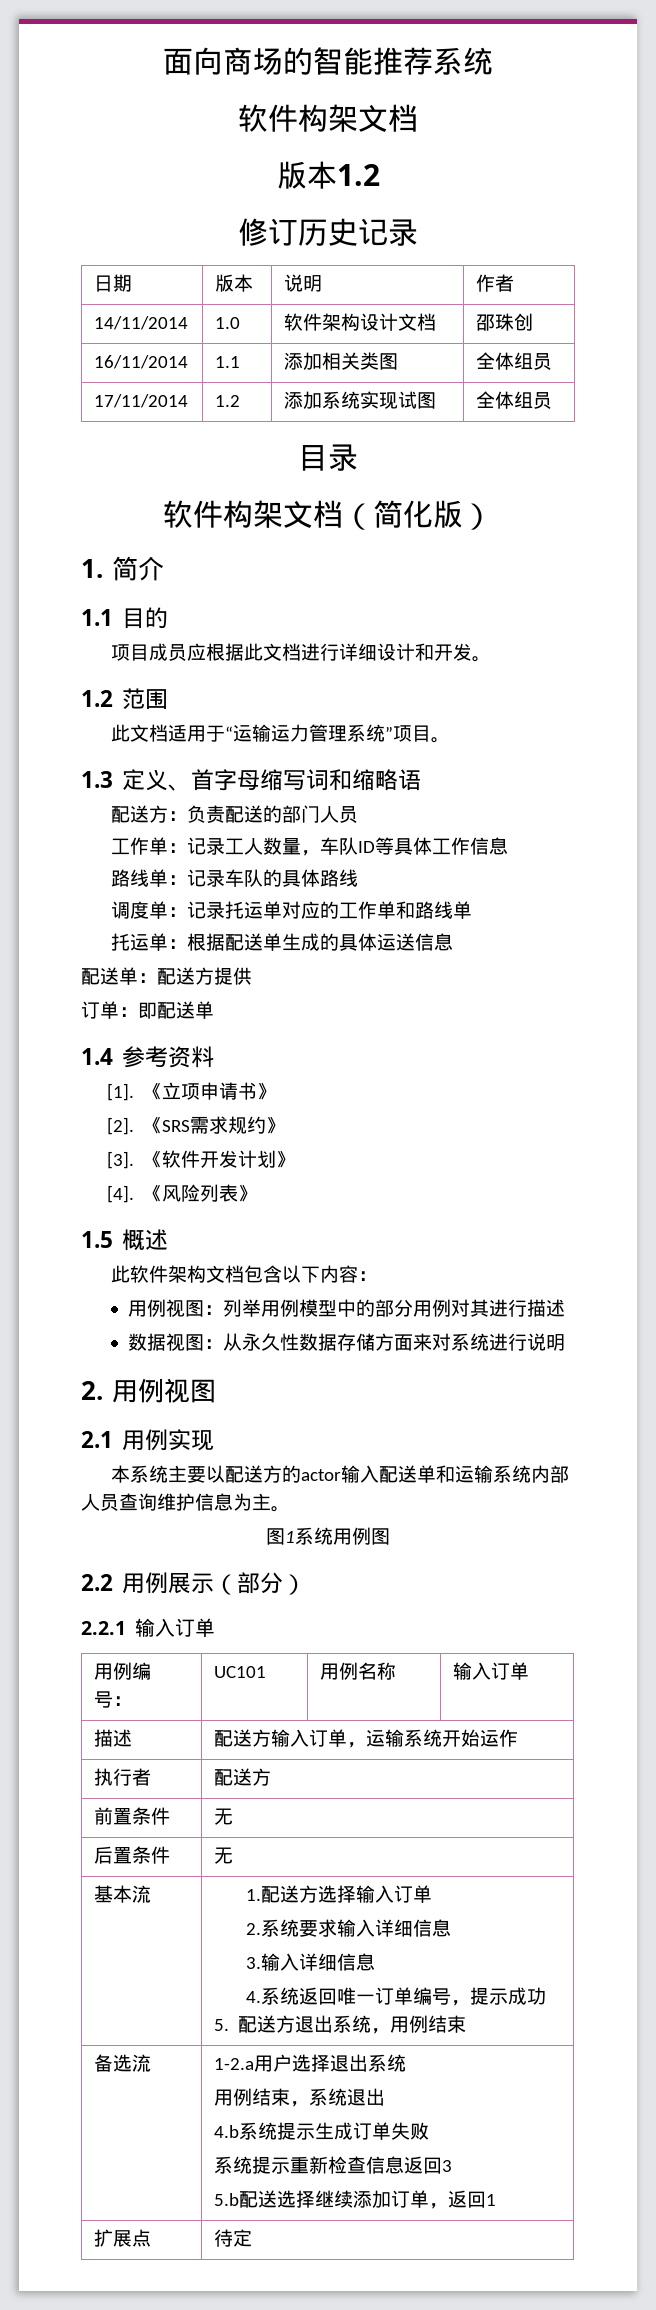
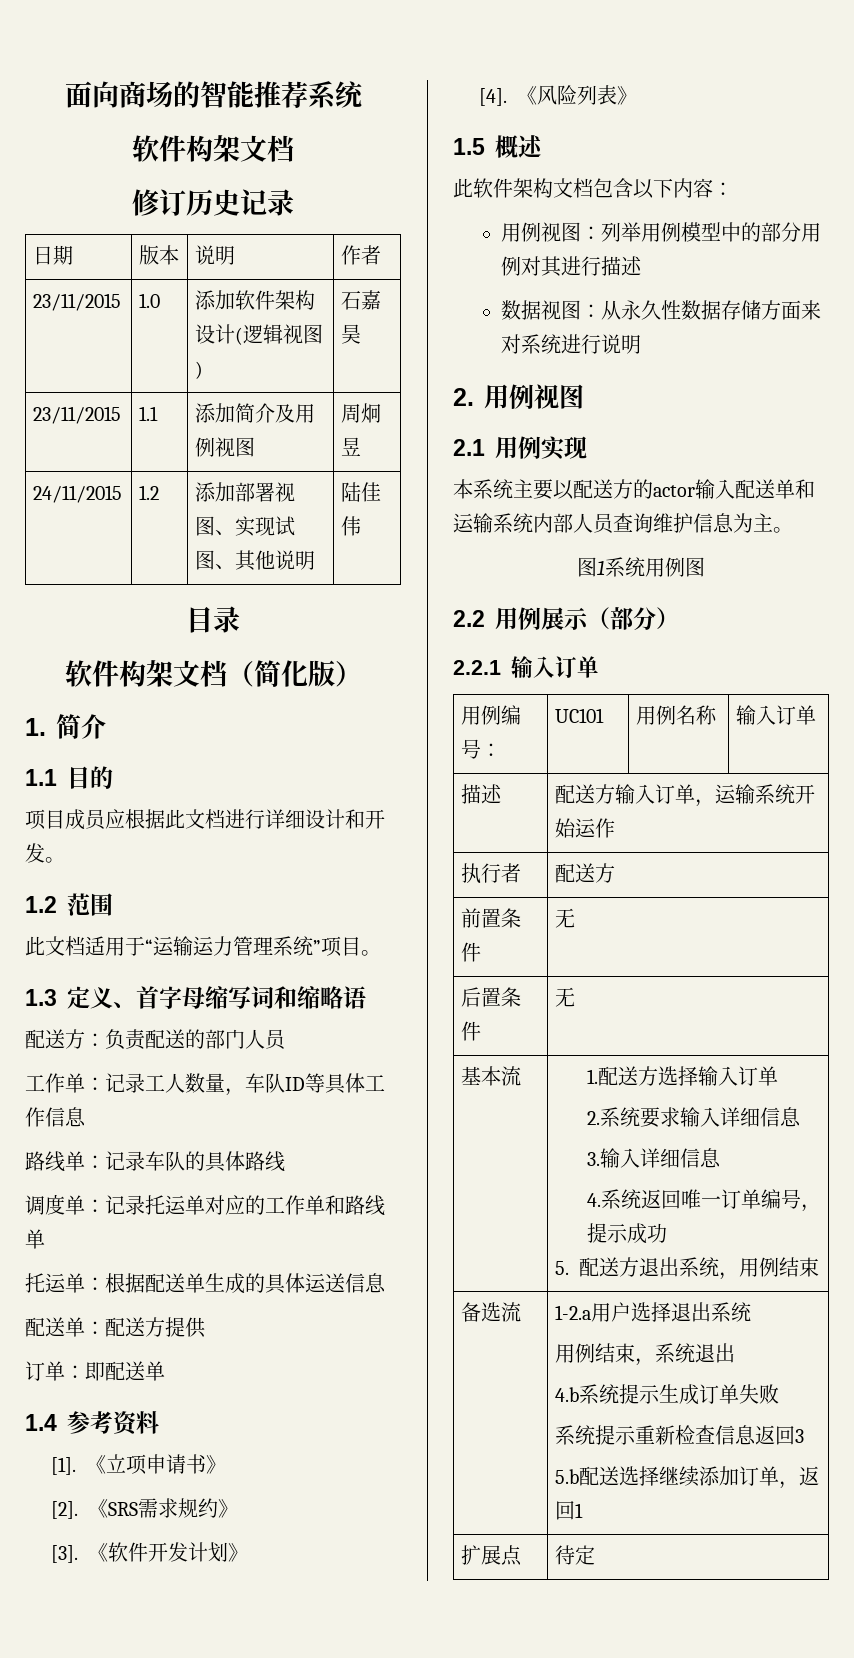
- 版本1.2
- 14/11/2014 | 1.0 | 软件架构设计文档 | 邵珠创
- 16/11/2014 | 1.1 | 添加相关类图 | 全体组员
- 17/11/2014 | 1.2 | 添加系统实现试图 | 全体组员
+ 23/11/2015 | 1.0 | 添加软件架构设计(逻辑视图) | 石嘉昊
+ 23/11/2015 | 1.1 | 添加简介及用例视图 | 周炯昱
+ 24/11/2015 | 1.2 | 添加部署视图、实现试图、其他说明 | 陆佳伟

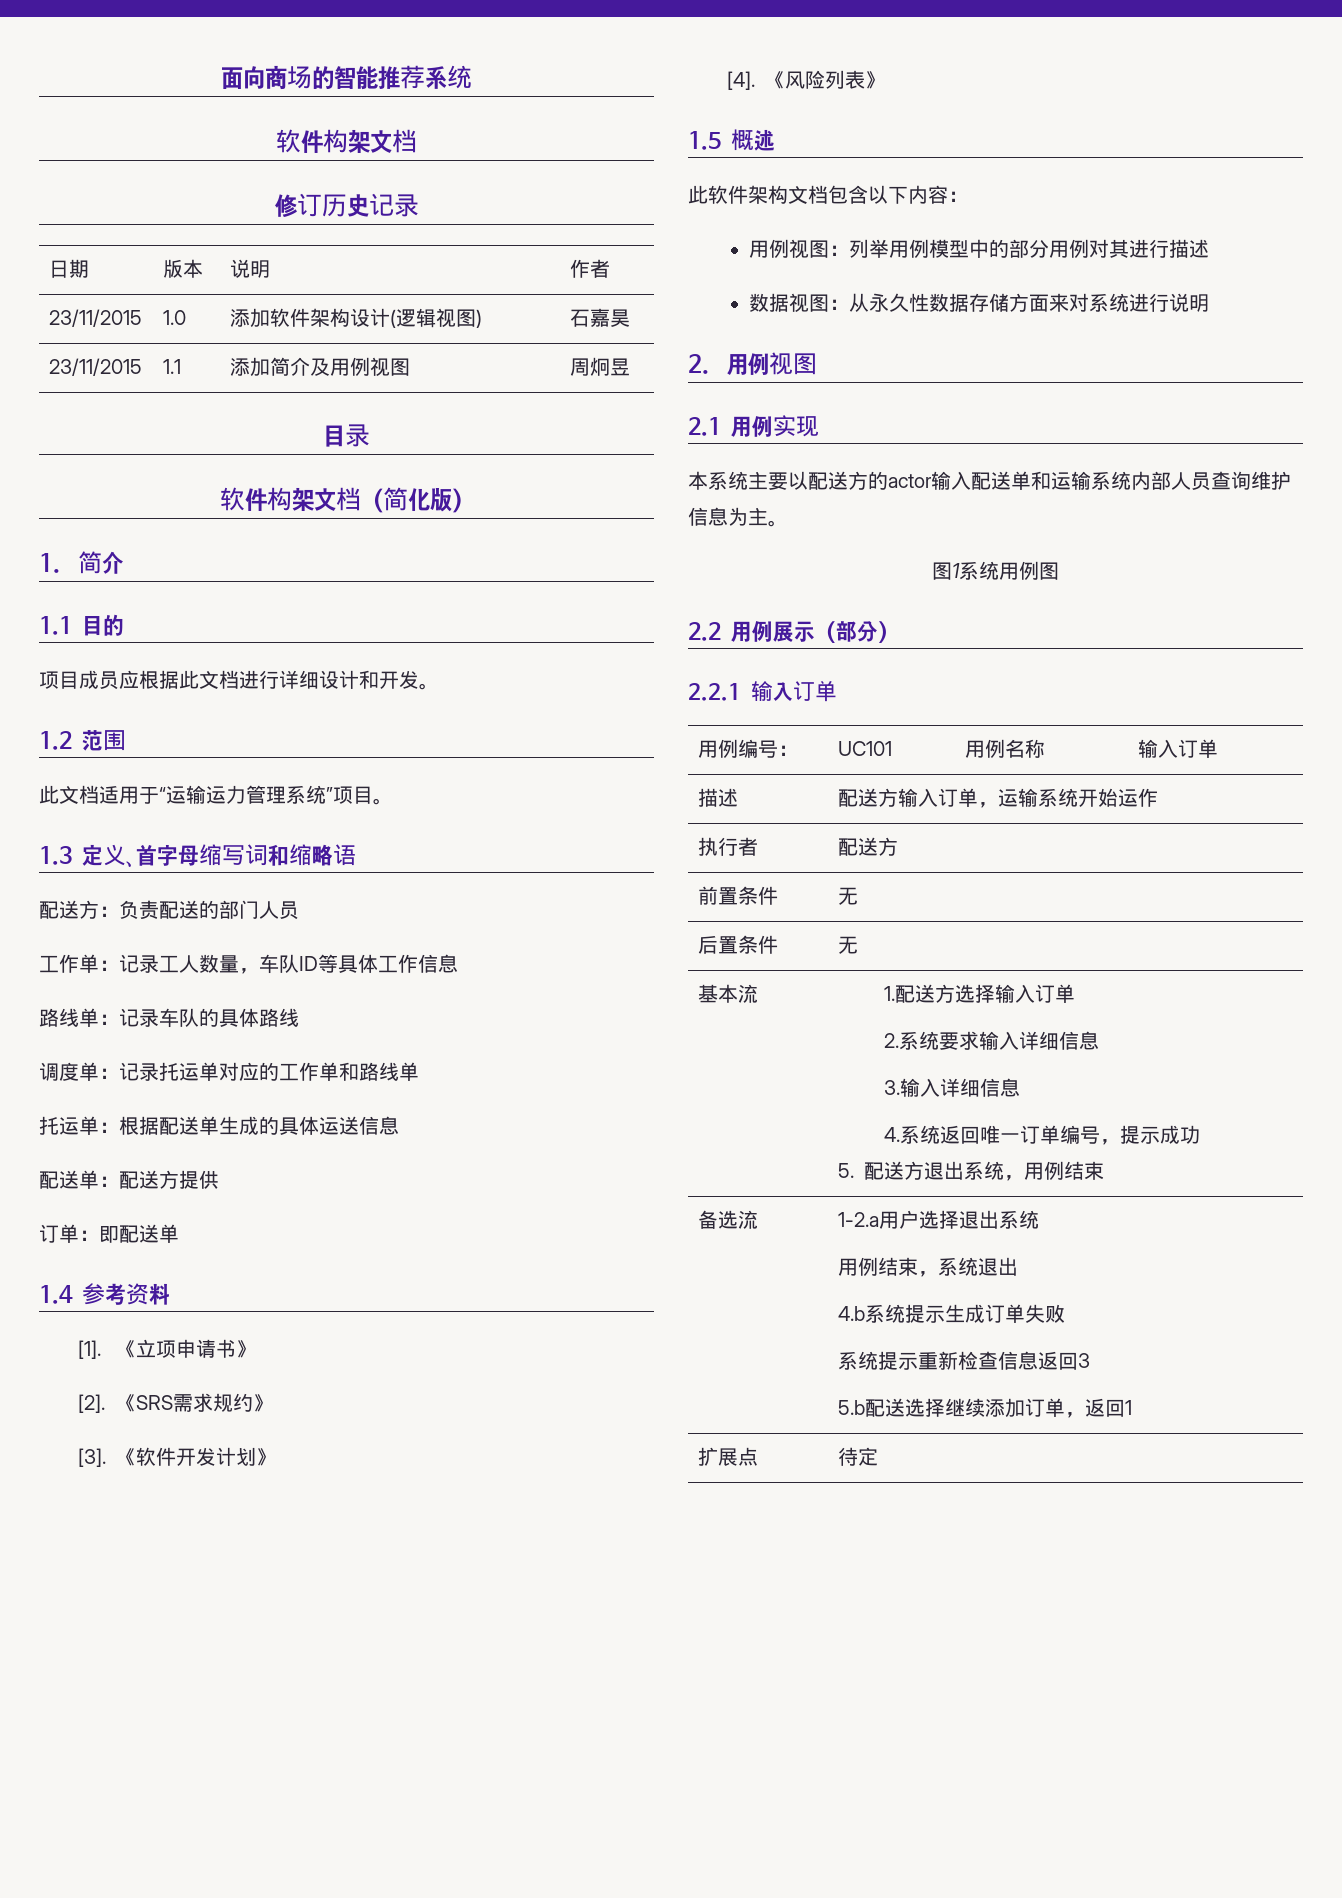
- 24/11/2015 | 1.2 | 添加部署视图、实现试图、其他说明 | 陆佳伟

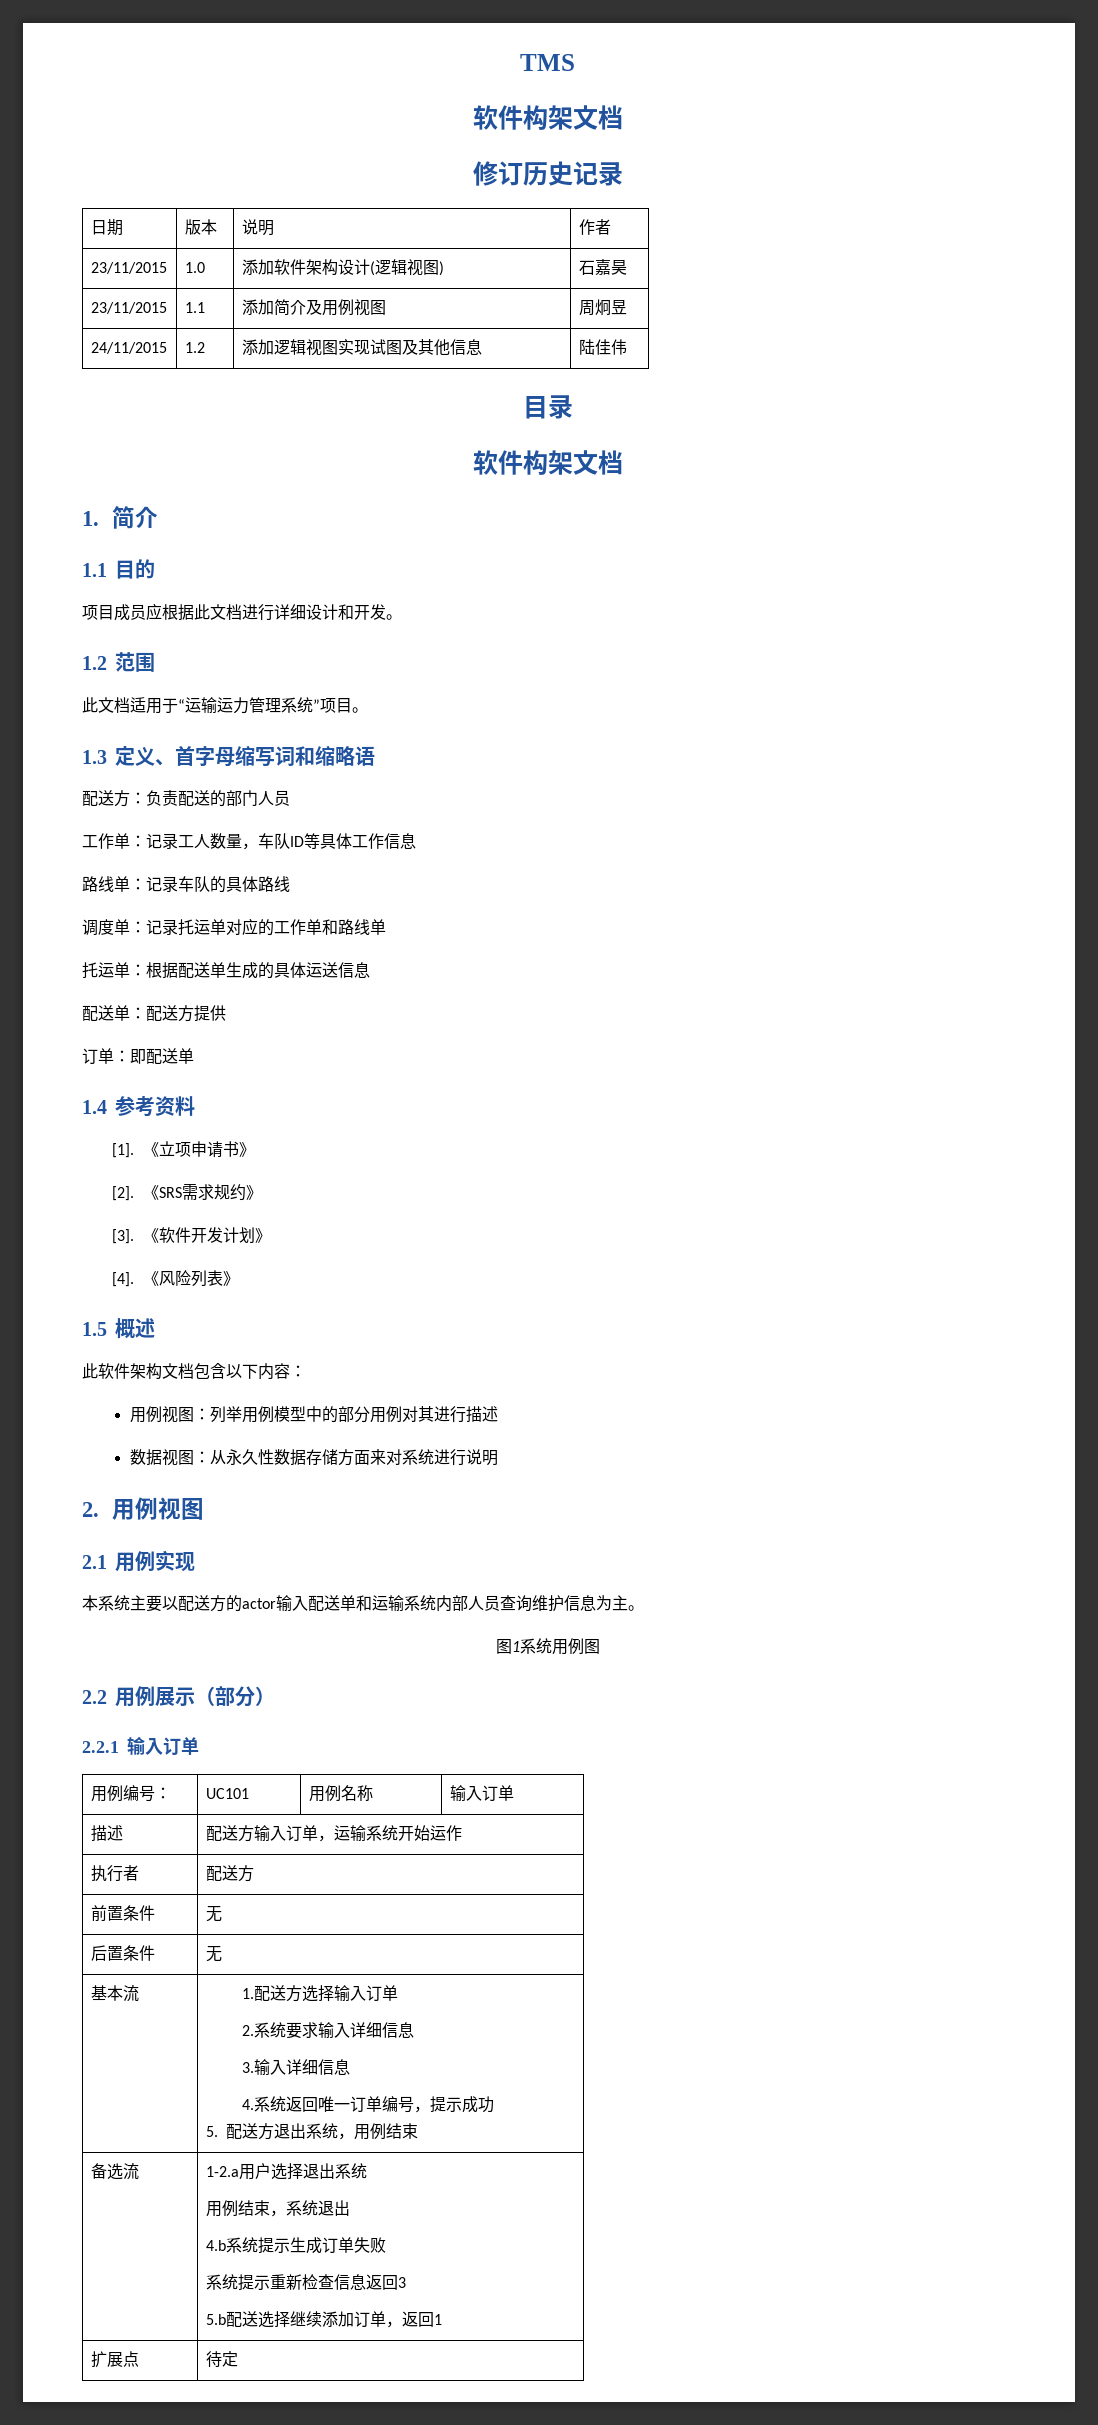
- 面向商场的智能推荐系统
+ TMS
+ 24/11/2015 | 1.2 | 添加逻辑视图实现试图及其他信息 | 陆佳伟
  目录
- 软件构架文档（简化版）
+ 软件构架文档

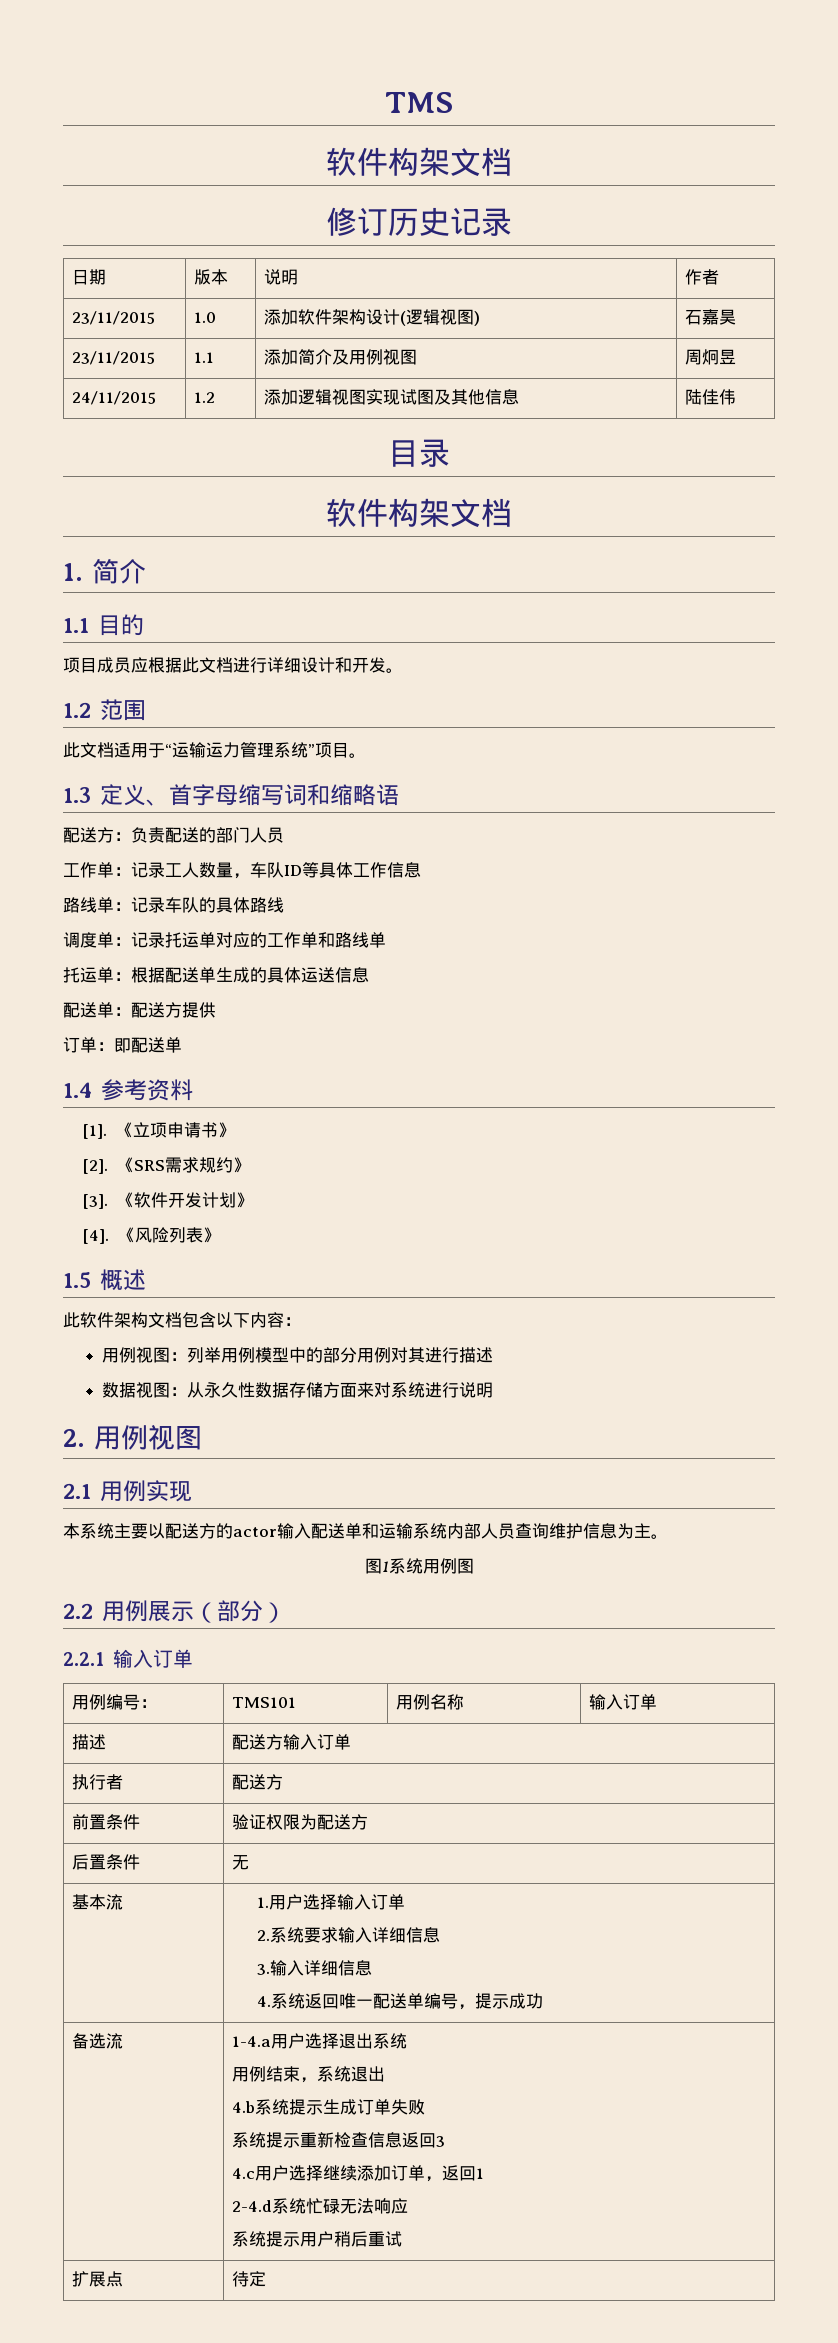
- 用例编号： | UC101 | 用例名称 | 输入订单
+ 用例编号： | TMS101 | 用例名称 | 输入订单
- 描述 | 配送方输入订单，运输系统开始运作
+ 描述 | 配送方输入订单
- 前置条件 | 无
+ 前置条件 | 验证权限为配送方
- 基本流 | 1.配送方选择输入订单
+ 基本流 | 1.用户选择输入订单
  2.系统要求输入详细信息
  3.输入详细信息
- 4.系统返回唯一订单编号，提示成功
- 5.配送方退出系统，用例结束
+ 4.系统返回唯一配送单编号，提示成功
- 1-2.a用户选择退出系统
+ 1-4.a用户选择退出系统
- 5.b配送选择继续添加订单，返回1
+ 4.c用户选择继续添加订单，返回1
+ 2-4.d系统忙碌无法响应
+ 系统提示用户稍后重试

